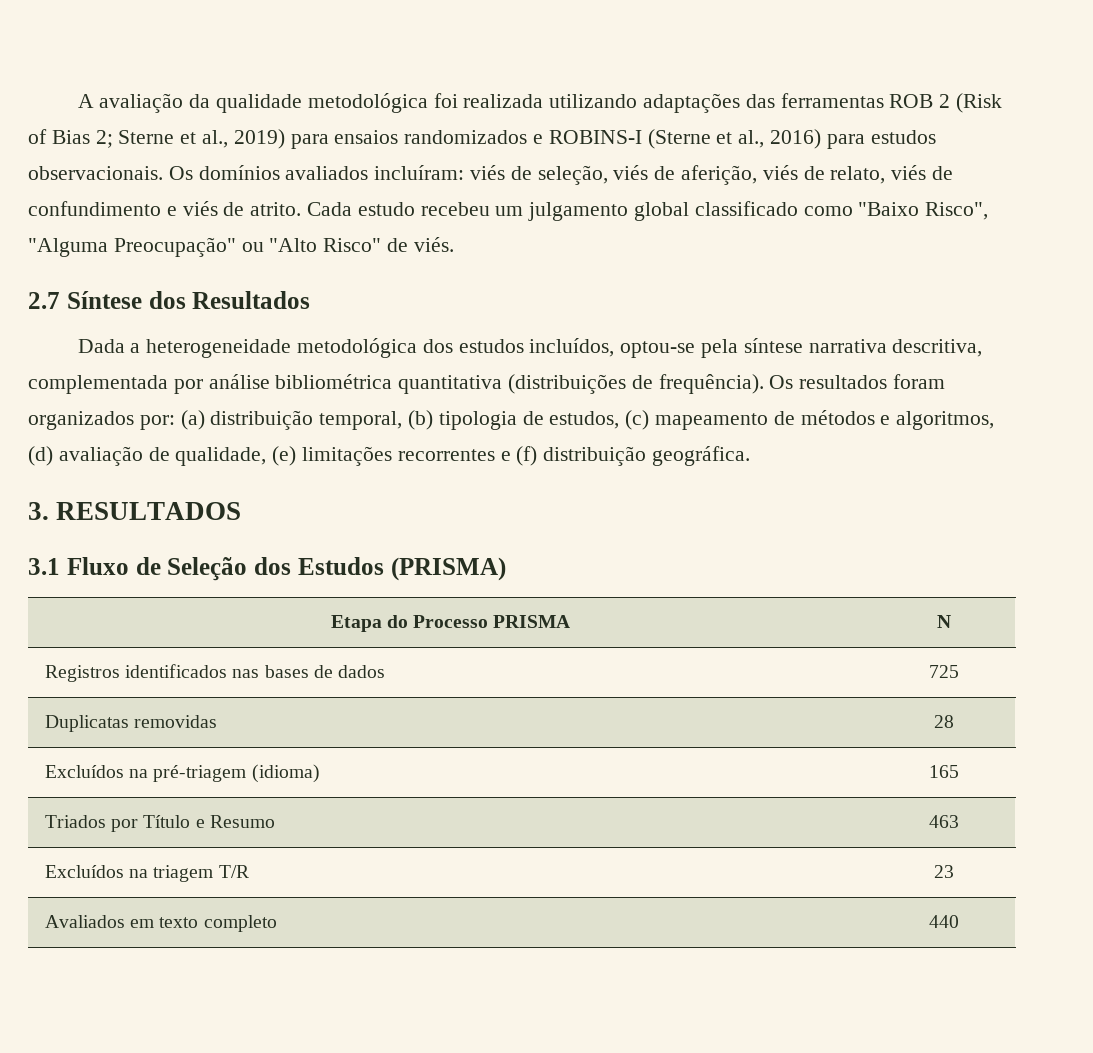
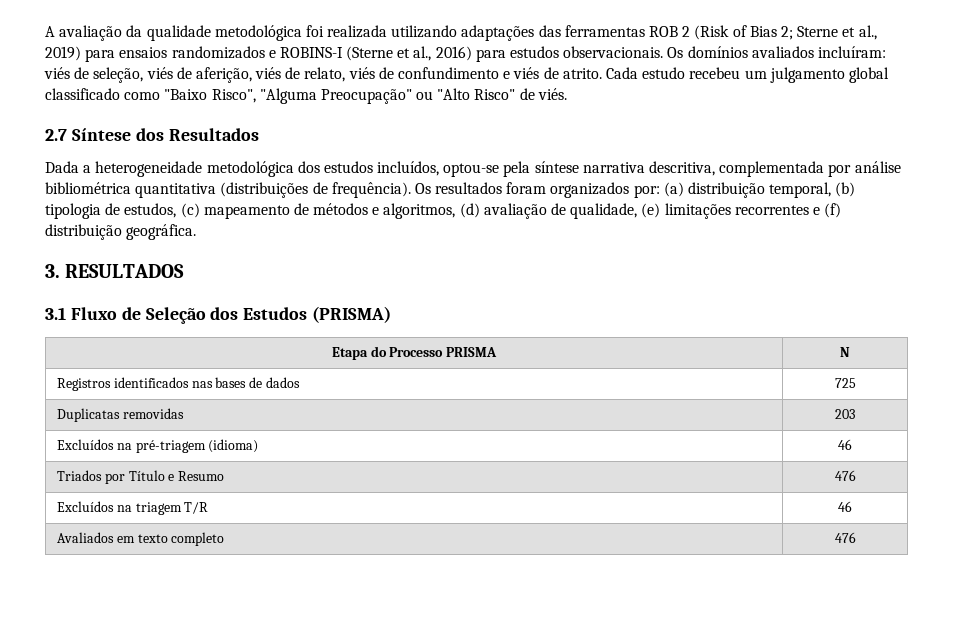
- Duplicatas removidas | 28
+ Duplicatas removidas | 203
- Excluídos na pré-triagem (idioma) | 165
+ Excluídos na pré-triagem (idioma) | 46
- Triados por Título e Resumo | 463
+ Triados por Título e Resumo | 476
- Excluídos na triagem T/R | 23
+ Excluídos na triagem T/R | 46
- Avaliados em texto completo | 440
+ Avaliados em texto completo | 476

